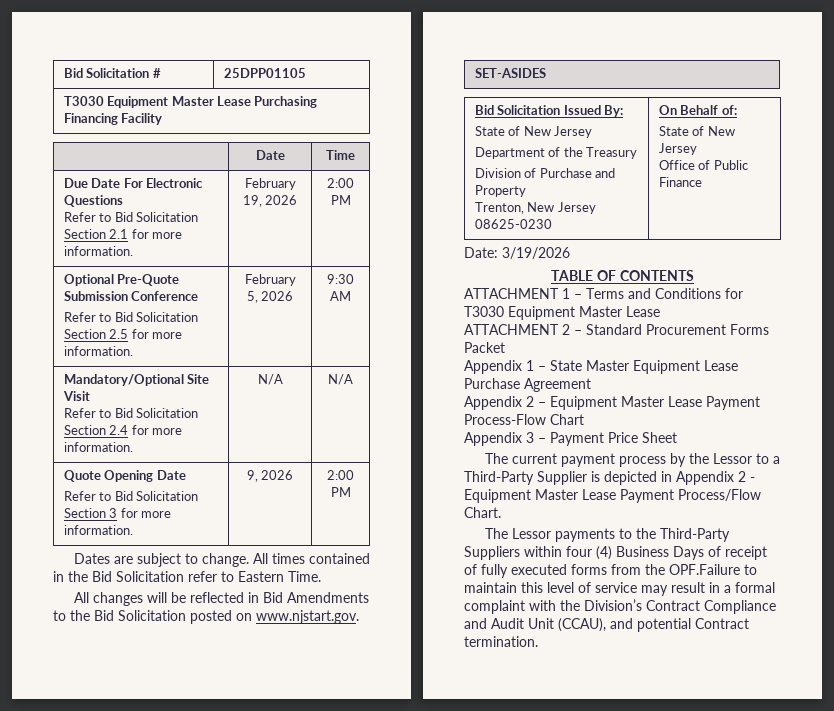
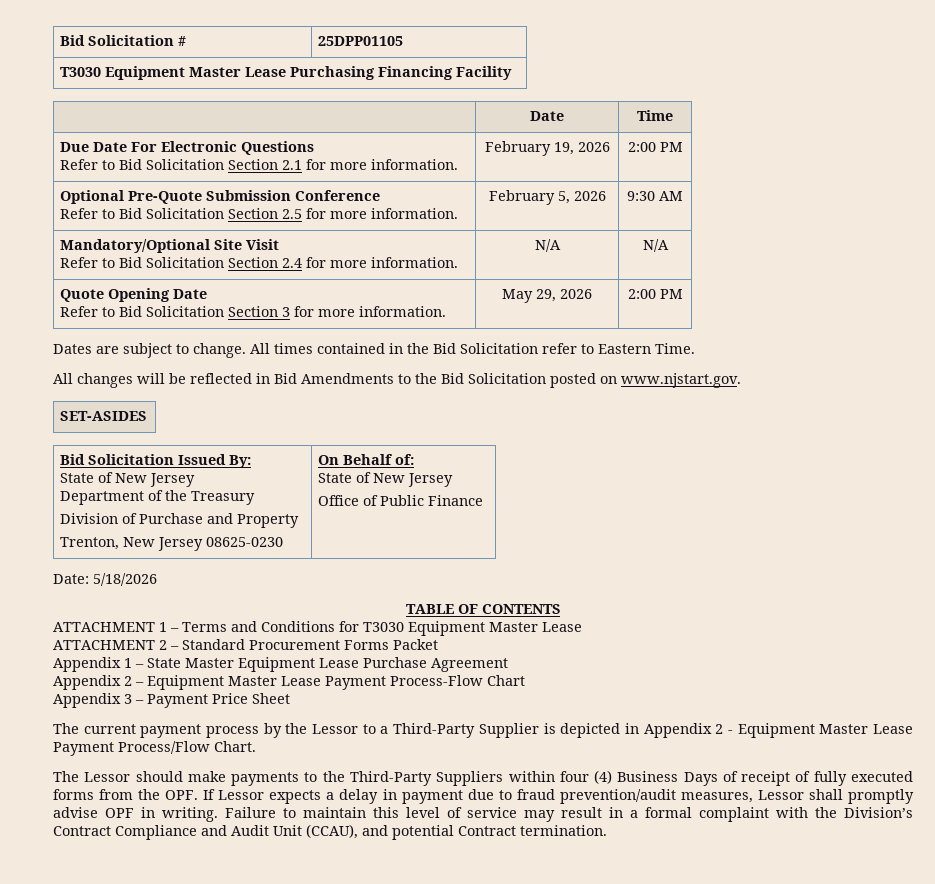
  Quote Opening Date
- Refer to Bid Solicitation Section 3 for more information. | 9, 2026 | 2:00 PM
+ Refer to Bid Solicitation Section 3 for more information. | May 29, 2026 | 2:00 PM
- Date: 3/19/2026
+ Date: 5/18/2026
- The Lessor payments to the Third-Party Suppliers within four (4) Business Days of receipt of fully executed forms from the OPF.Failure to maintain this level of service may result in a formal complaint with the Division’s Contract Compliance and Audit Unit (CCAU), and potential Contract termination.
+ The Lessor should make payments to the Third-Party Suppliers within four (4) Business Days of receipt of fully executed forms from the OPF. If Lessor expects a delay in payment due to fraud prevention/audit measures, Lessor shall promptly advise OPF in writing. Failure to maintain this level of service may result in a formal complaint with the Division’s Contract Compliance and Audit Unit (CCAU), and potential Contract termination.

